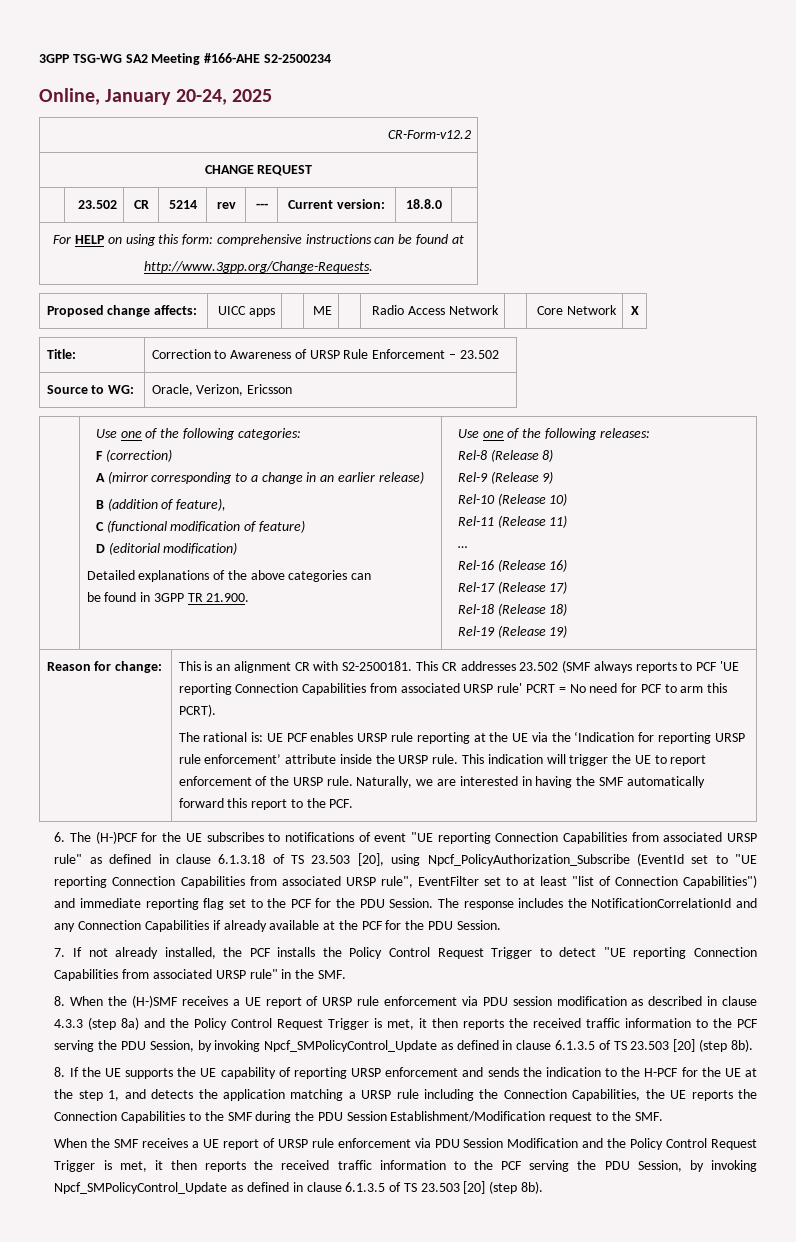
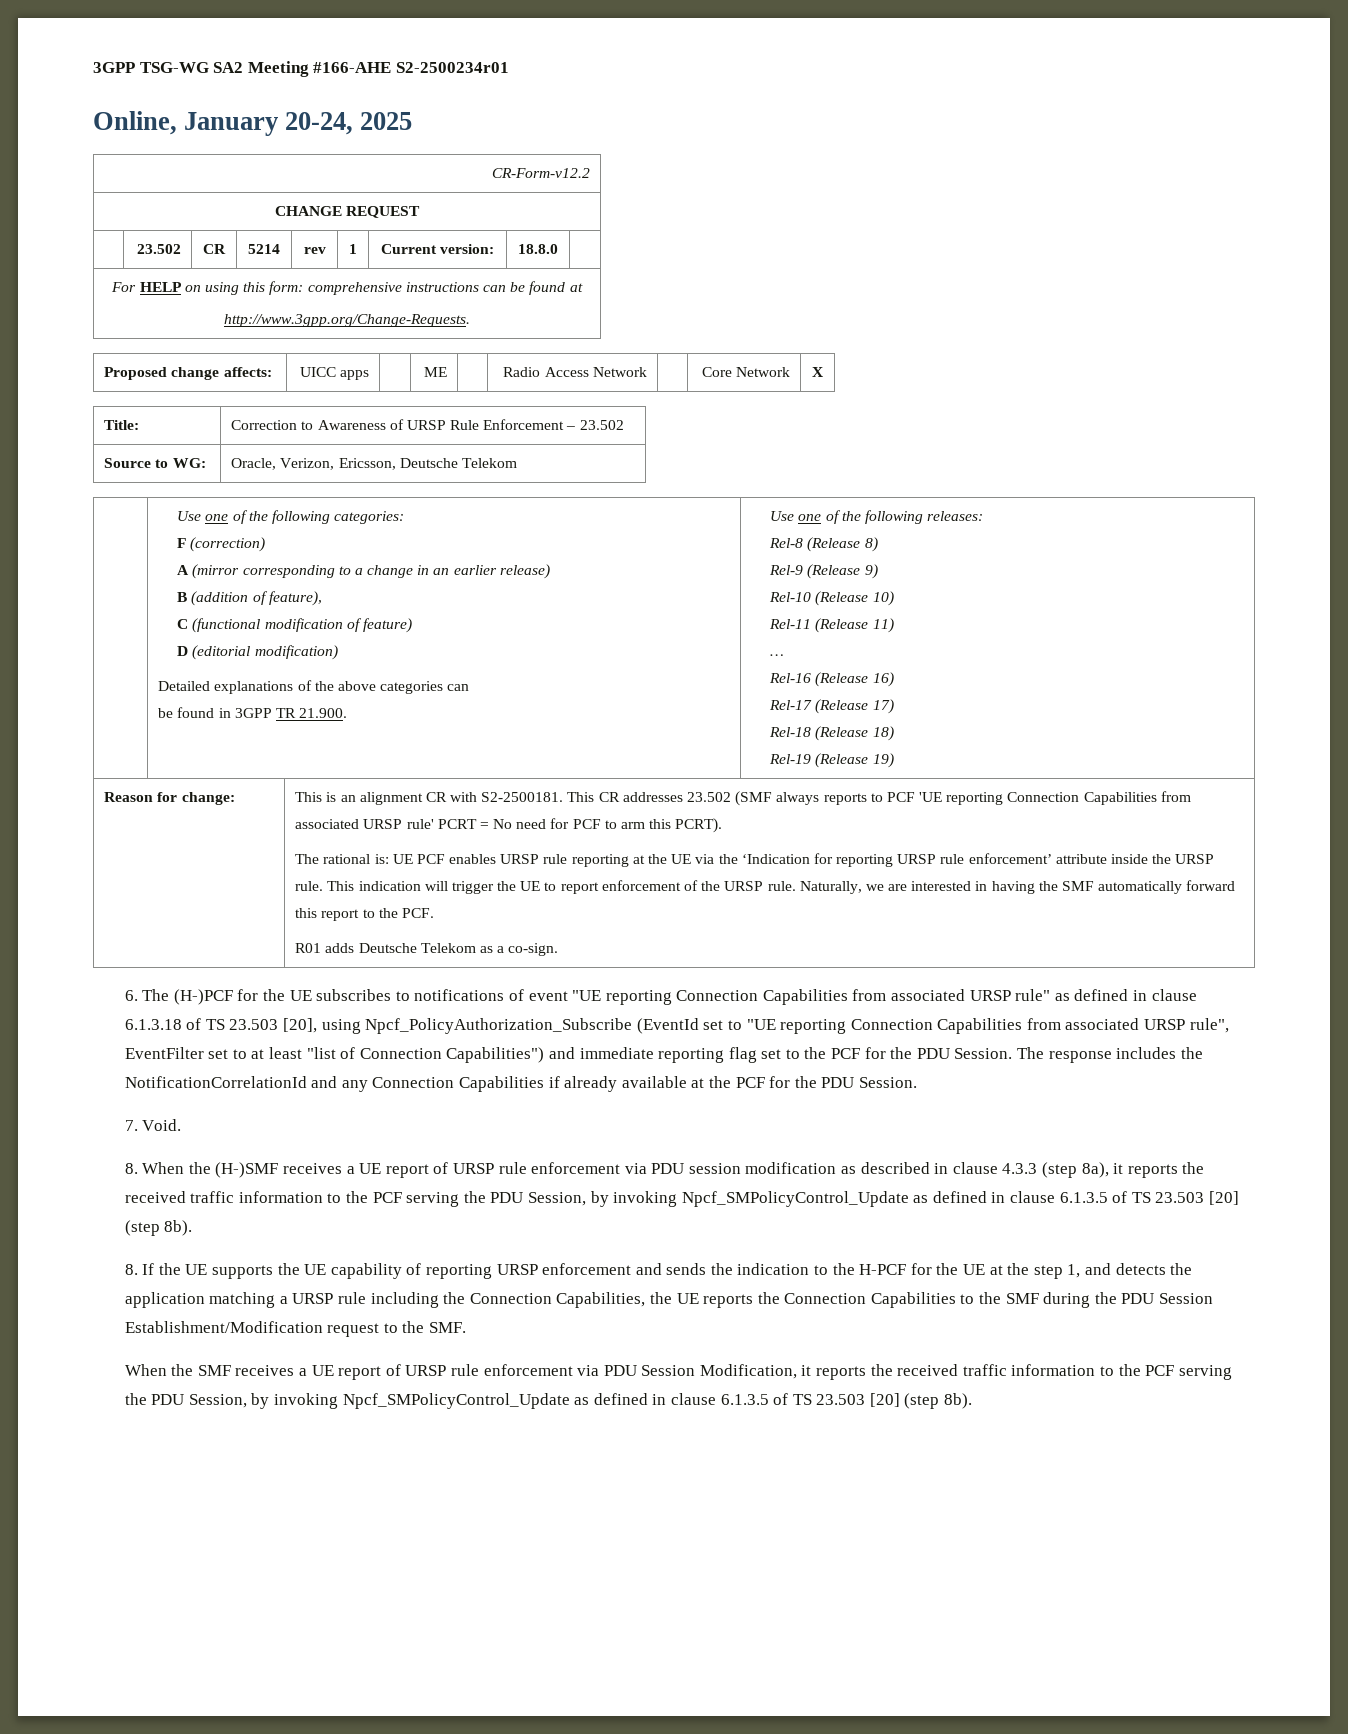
- 3GPP TSG-WG SA2 Meeting #166-AHE S2-2500234
+ 3GPP TSG-WG SA2 Meeting #166-AHE S2-2500234r01
- | 23.502 | CR | 5214 | rev | --- | Current version: | 18.8.0 |
+ | 23.502 | CR | 5214 | rev | 1 | Current version: | 18.8.0 |
- Source to WG: | Oracle, Verizon, Ericsson
+ Source to WG: | Oracle, Verizon, Ericsson, Deutsche Telekom
+ R01 adds Deutsche Telekom as a co-sign.
- 7. If not already installed, the PCF installs the Policy Control Request Trigger to detect "UE reporting Connection Capabilities from associated URSP rule" in the SMF.
+ 7. Void.
- 8. When the (H-)SMF receives a UE report of URSP rule enforcement via PDU session modification as described in clause 4.3.3 (step 8a) and the Policy Control Request Trigger is met, it then reports the received traffic information to the PCF serving the PDU Session, by invoking Npcf_SMPolicyControl_Update as defined in clause 6.1.3.5 of TS 23.503 [20] (step 8b).
+ 8. When the (H-)SMF receives a UE report of URSP rule enforcement via PDU session modification as described in clause 4.3.3 (step 8a), it reports the received traffic information to the PCF serving the PDU Session, by invoking Npcf_SMPolicyControl_Update as defined in clause 6.1.3.5 of TS 23.503 [20] (step 8b).
- When the SMF receives a UE report of URSP rule enforcement via PDU Session Modification and the Policy Control Request Trigger is met, it then reports the received traffic information to the PCF serving the PDU Session, by invoking Npcf_SMPolicyControl_Update as defined in clause 6.1.3.5 of TS 23.503 [20] (step 8b).
+ When the SMF receives a UE report of URSP rule enforcement via PDU Session Modification, it reports the received traffic information to the PCF serving the PDU Session, by invoking Npcf_SMPolicyControl_Update as defined in clause 6.1.3.5 of TS 23.503 [20] (step 8b).

